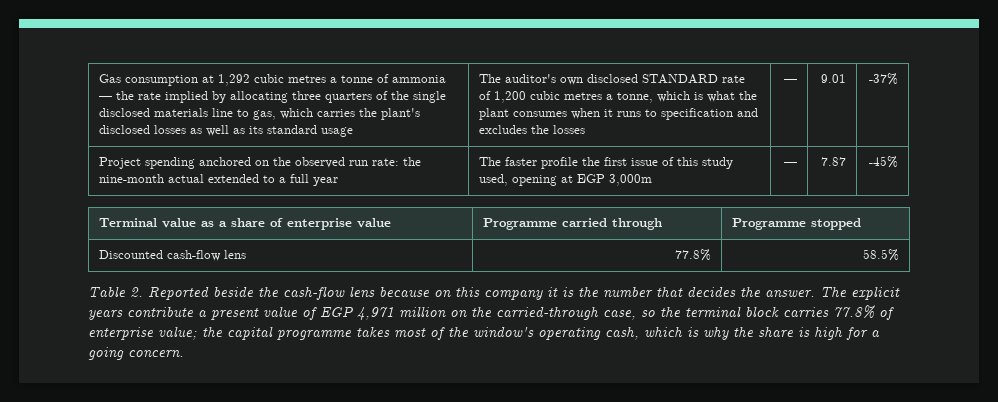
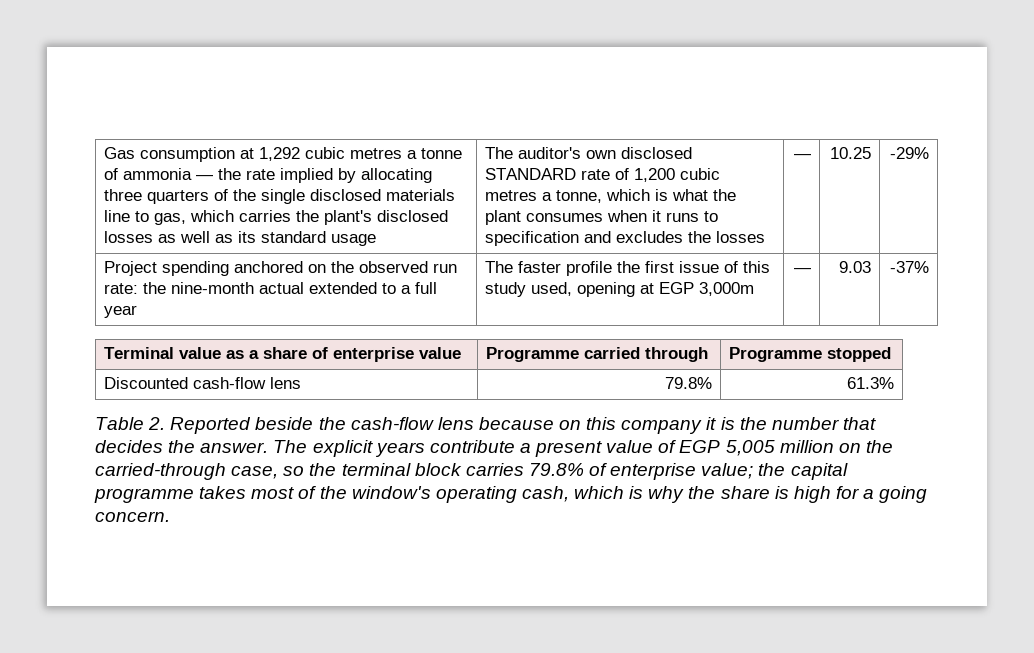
- 9.01 | -37%
+ 10.25 | -29%
- Project spending anchored on the observed run rate: the nine-month actual extended to a full year | The faster profile the first issue of this study used, opening at EGP 3,000m | — | 7.87 | -45%
+ Project spending anchored on the observed run rate: the nine-month actual extended to a full year | The faster profile the first issue of this study used, opening at EGP 3,000m | — | 9.03 | -37%
- Discounted cash-flow lens | 77.8% | 58.5%
+ Discounted cash-flow lens | 79.8% | 61.3%
- The explicit years contribute a present value of EGP 4,971 million on the carried-through case, so the terminal block carries 77.8% of enterprise value; the capital programme takes most of the window's operating cash, which is why the share is high for a going concern.
+ The explicit years contribute a present value of EGP 5,005 million on the carried-through case, so the terminal block carries 79.8% of enterprise value; the capital programme takes most of the window's operating cash, which is why the share is high for a going concern.

